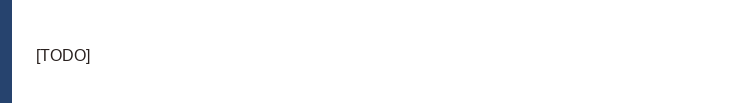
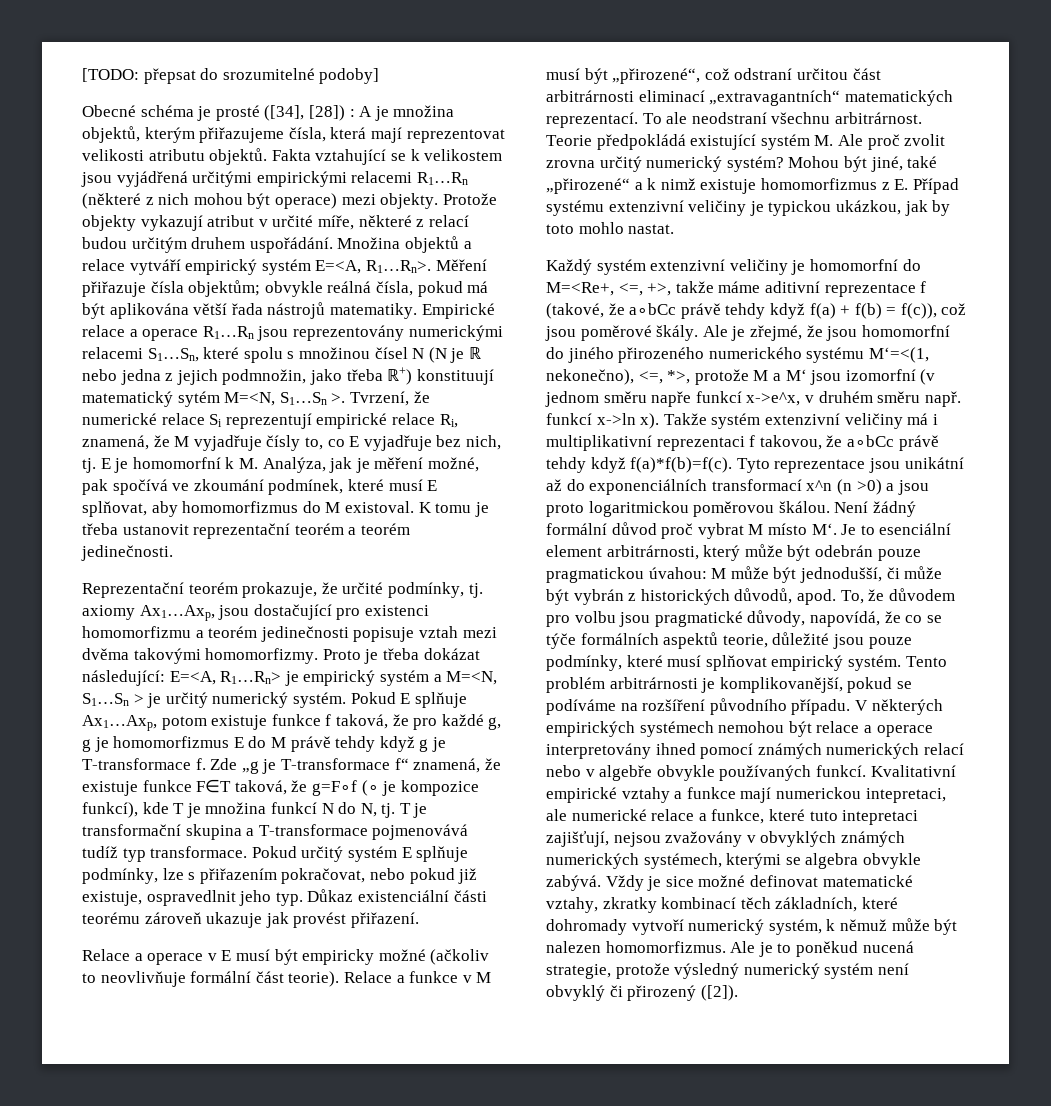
- [TODO]
+ [TODO: přepsat do srozumitelné podoby]
+ Obecné schéma je prosté ([34], [28]) : A je množina objektů, kterým přiřazujeme čísla, která mají reprezentovat velikosti atributu objektů. Fakta vztahující se k velikostem jsou vyjádřená určitými empirickými relacemi R1…Rn (některé z nich mohou být operace) mezi objekty. Protože objekty vykazují atribut v určité míře, některé z relací budou určitým druhem uspořádání. Množina objektů a relace vytváří empirický systém E=<A, R1…Rn>. Měření přiřazuje čísla objektům; obvykle reálná čísla, pokud má být aplikována větší řada nástrojů matematiky. Empirické relace a operace R1…Rn jsou reprezentovány numerickými relacemi S1…Sn, které spolu s množinou čísel N (N je ℝ nebo jedna z jejich podmnožin, jako třeba ℝ+) konstituují matematický sytém M=<N, S1…Sn >. Tvrzení, že numerické relace Si reprezentují empirické relace Ri, znamená, že M vyjadřuje čísly to, co E vyjadřuje bez nich, tj. E je homomorfní k M. Analýza, jak je měření možné, pak spočívá ve zkoumání podmínek, které musí E splňovat, aby homomorfizmus do M existoval. K tomu je třeba ustanovit reprezentační teorém a teorém jedinečnosti.
+ Reprezentační teorém prokazuje, že určité podmínky, tj. axiomy Ax1…Axp, jsou dostačující pro existenci homomorfizmu a teorém jedinečnosti popisuje vztah mezi dvěma takovými homomorfizmy. Proto je třeba dokázat následující: E=<A, R1…Rn> je empirický systém a M=<N, S1…Sn > je určitý numerický systém. Pokud E splňuje Ax1…Axp, potom existuje funkce f taková, že pro každé g, g je homomorfizmus E do M právě tehdy když g je T-transformace f. Zde „g je T-transformace f“ znamená, že existuje funkce F∈T taková, že g=F∘f (∘ je kompozice funkcí), kde T je množina funkcí N do N, tj. T je transformační skupina a T-transformace pojmenovává tudíž typ transformace. Pokud určitý systém E splňuje podmínky, lze s přiřazením pokračovat, nebo pokud již existuje, ospravedlnit jeho typ. Důkaz existenciální části teorému zároveň ukazuje jak provést přiřazení.
+ Relace a operace v E musí být empiricky možné (ačkoliv to neovlivňuje formální část teorie). Relace a funkce v M musí být „přirozené“, což odstraní určitou část arbitrárnosti eliminací „extravagantních“ matematických reprezentací. To ale neodstraní všechnu arbitrárnost. Teorie předpokládá existující systém M. Ale proč zvolit zrovna určitý numerický systém? Mohou být jiné, také „přirozené“ a k nimž existuje homomorfizmus z E. Případ systému extenzivní veličiny je typickou ukázkou, jak by toto mohlo nastat.
+ Každý systém extenzivní veličiny je homomorfní do M=<Re+, <=, +>, takže máme aditivní reprezentace f (takové, že a∘bCc právě tehdy když f(a) + f(b) = f(c)), což jsou poměrové škály. Ale je zřejmé, že jsou homomorfní do jiného přirozeného numerického systému M‘=<(1, nekonečno), <=, *>, protože M a M‘ jsou izomorfní (v jednom směru napře funkcí x->e^x, v druhém směru např. funkcí x->ln x). Takže systém extenzivní veličiny má i multiplikativní reprezentaci f takovou, že a∘bCc právě tehdy když f(a)*f(b)=f(c). Tyto reprezentace jsou unikátní až do exponenciálních transformací x^n (n >0) a jsou proto logaritmickou poměrovou škálou. Není žádný formální důvod proč vybrat M místo M‘. Je to esenciální element arbitrárnosti, který může být odebrán pouze pragmatickou úvahou: M může být jednodušší, či může být vybrán z historických důvodů, apod. To, že důvodem pro volbu jsou pragmatické důvody, napovídá, že co se týče formálních aspektů teorie, důležité jsou pouze podmínky, které musí splňovat empirický systém. Tento problém arbitrárnosti je komplikovanější, pokud se podíváme na rozšíření původního případu. V některých empirických systémech nemohou být relace a operace interpretovány ihned pomocí známých numerických relací nebo v algebře obvykle používaných funkcí. Kvalitativní empirické vztahy a funkce mají numerickou intepretaci, ale numerické relace a funkce, které tuto intepretaci zajišťují, nejsou zvažovány v obvyklých známých numerických systémech, kterými se algebra obvykle zabývá. Vždy je sice možné definovat matematické vztahy, zkratky kombinací těch základních, které dohromady vytvoří numerický systém, k němuž může být nalezen homomorfizmus. Ale je to poněkud nucená strategie, protože výsledný numerický systém není obvyklý či přirozený ([2]).

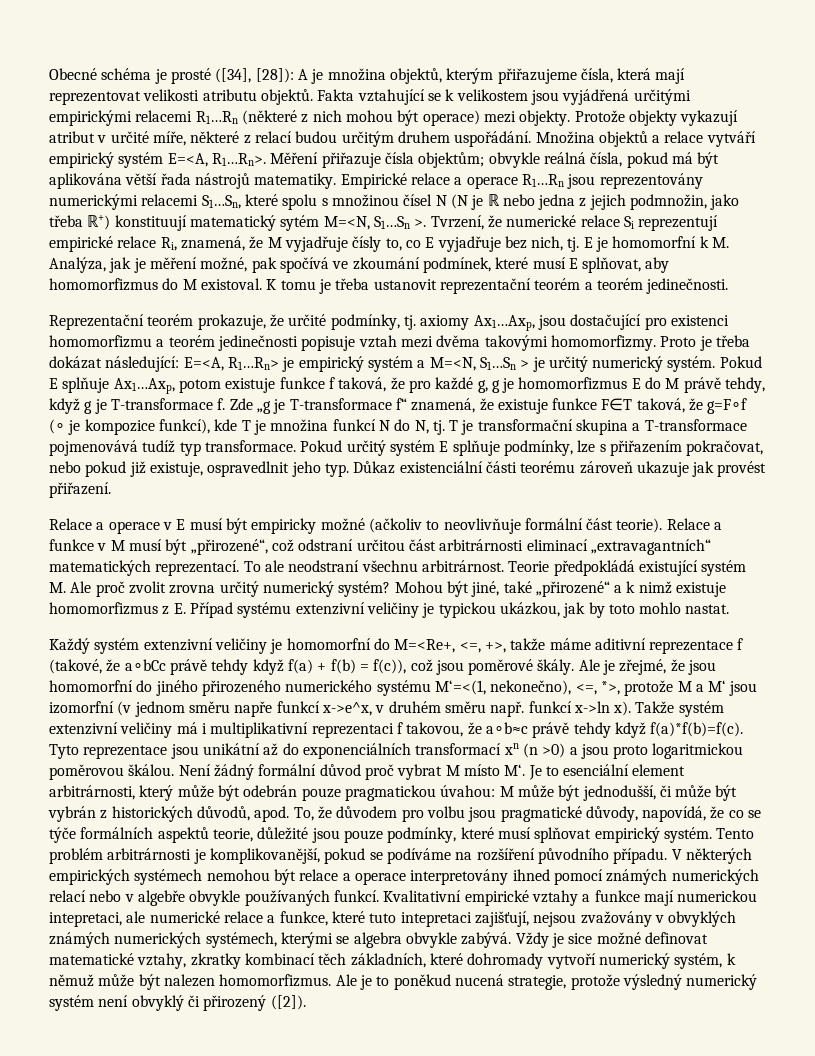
- [TODO: přepsat do srozumitelné podoby]
- Obecné schéma je prosté ([34], [28]) : A je množina objektů, kterým přiřazujeme čísla, která mají reprezentovat velikosti atributu objektů.
+ Obecné schéma je prosté ([34], [28]): A je množina objektů, kterým přiřazujeme čísla, která mají reprezentovat velikosti atributu objektů.
- Pokud E splňuje Ax1…Axp, potom existuje funkce f taková, že pro každé g, g je homomorfizmus E do M právě tehdy když g je T-transformace f.
+ Pokud E splňuje Ax1…Axp, potom existuje funkce f taková, že pro každé g, g je homomorfizmus E do M právě tehdy, když g je T-transformace f.
- Takže systém extenzivní veličiny má i multiplikativní reprezentaci f takovou, že a∘bCc právě tehdy když f(a)*f(b)=f(c).
+ Takže systém extenzivní veličiny má i multiplikativní reprezentaci f takovou, že a∘b≈c právě tehdy když f(a)*f(b)=f(c).
- Tyto reprezentace jsou unikátní až do exponenciálních transformací x^n (n >0) a jsou proto logaritmickou poměrovou škálou.
+ Tyto reprezentace jsou unikátní až do exponenciálních transformací xn (n >0) a jsou proto logaritmickou poměrovou škálou.

